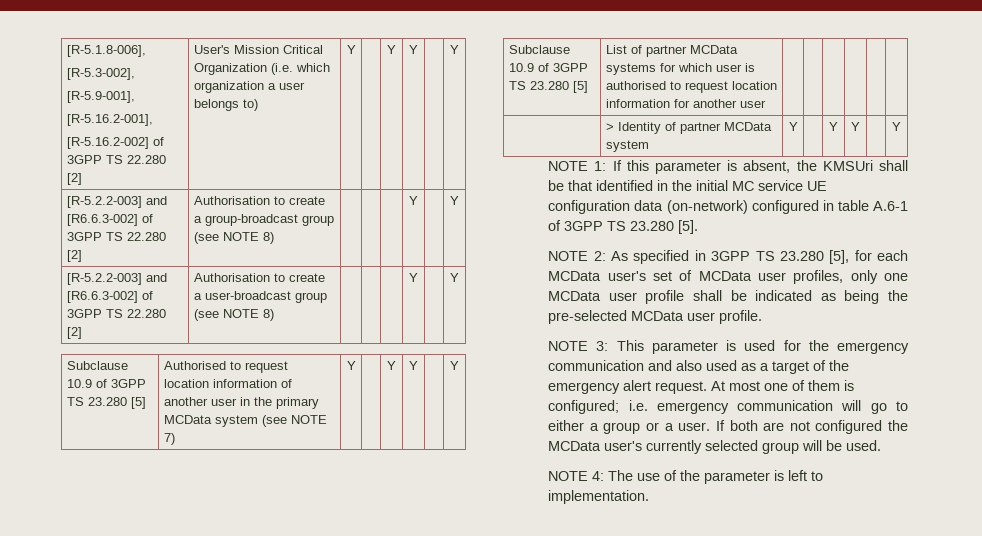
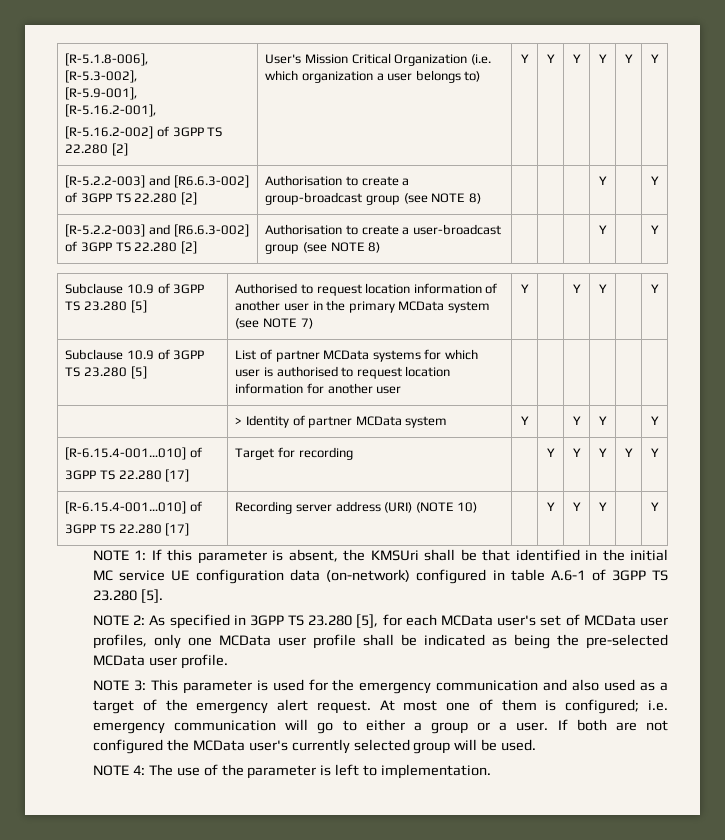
  [R-5.1.8-006],
  [R-5.3-002],
  [R-5.9-001],
  [R-5.16.2-001],
- [R-5.16.2-002] of 3GPP TS 22.280 [2] | User's Mission Critical Organization (i.e. which organization a user belongs to) | Y | | Y | Y | | Y
+ [R-5.16.2-002] of 3GPP TS 22.280 [2] | User's Mission Critical Organization (i.e. which organization a user belongs to) | Y | Y | Y | Y | Y | Y
  | > Identity of partner MCData system | Y | | Y | Y | | Y
+ [R-6.15.4-001…010] of
+ 3GPP TS 22.280 [17] | Target for recording | | Y | Y | Y | Y | Y
+ [R-6.15.4-001…010] of
+ 3GPP TS 22.280 [17] | Recording server address (URI) (NOTE 10) | | Y | Y | Y | | Y

